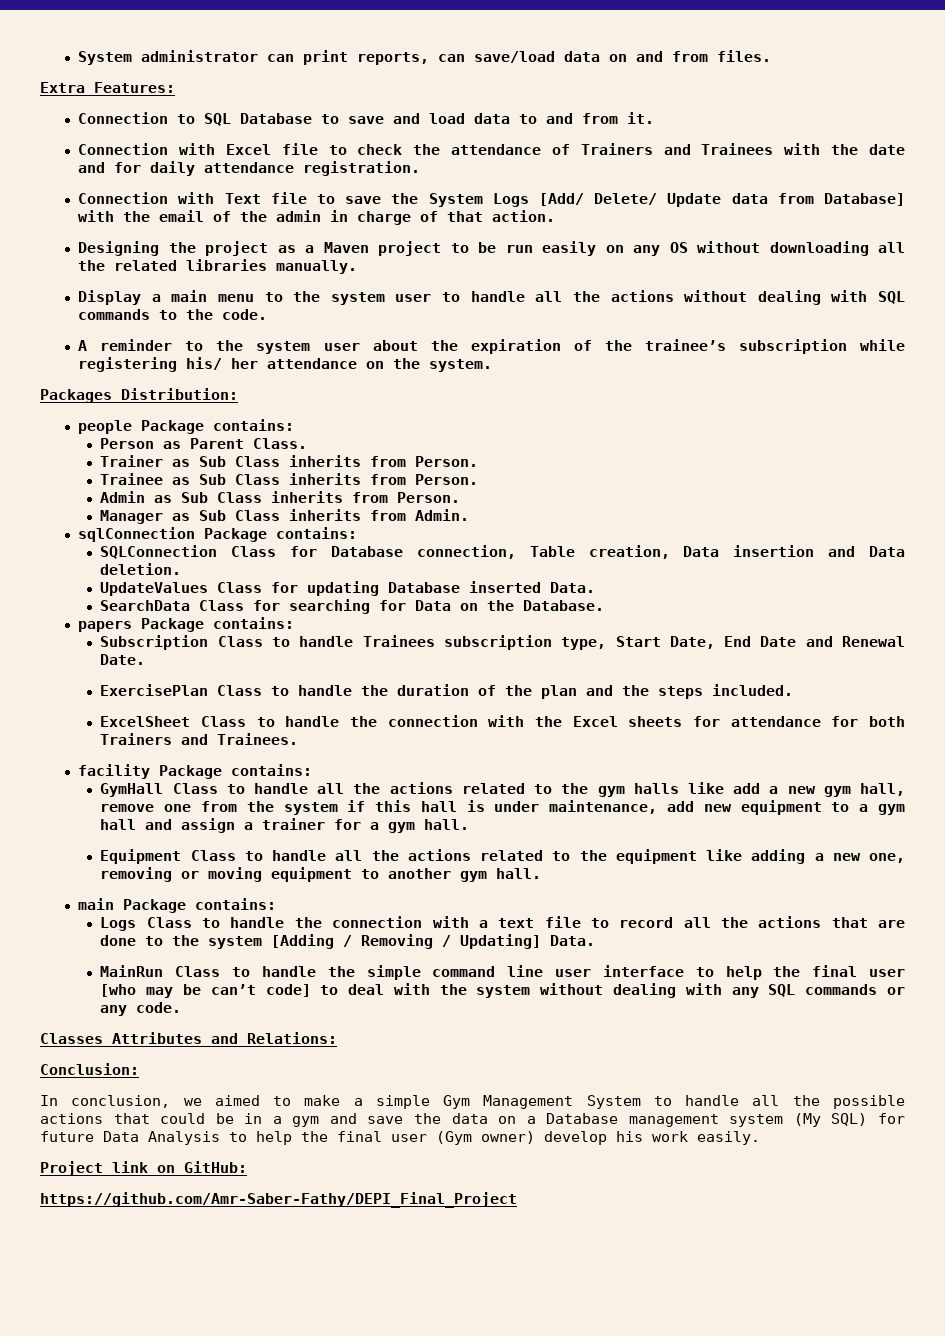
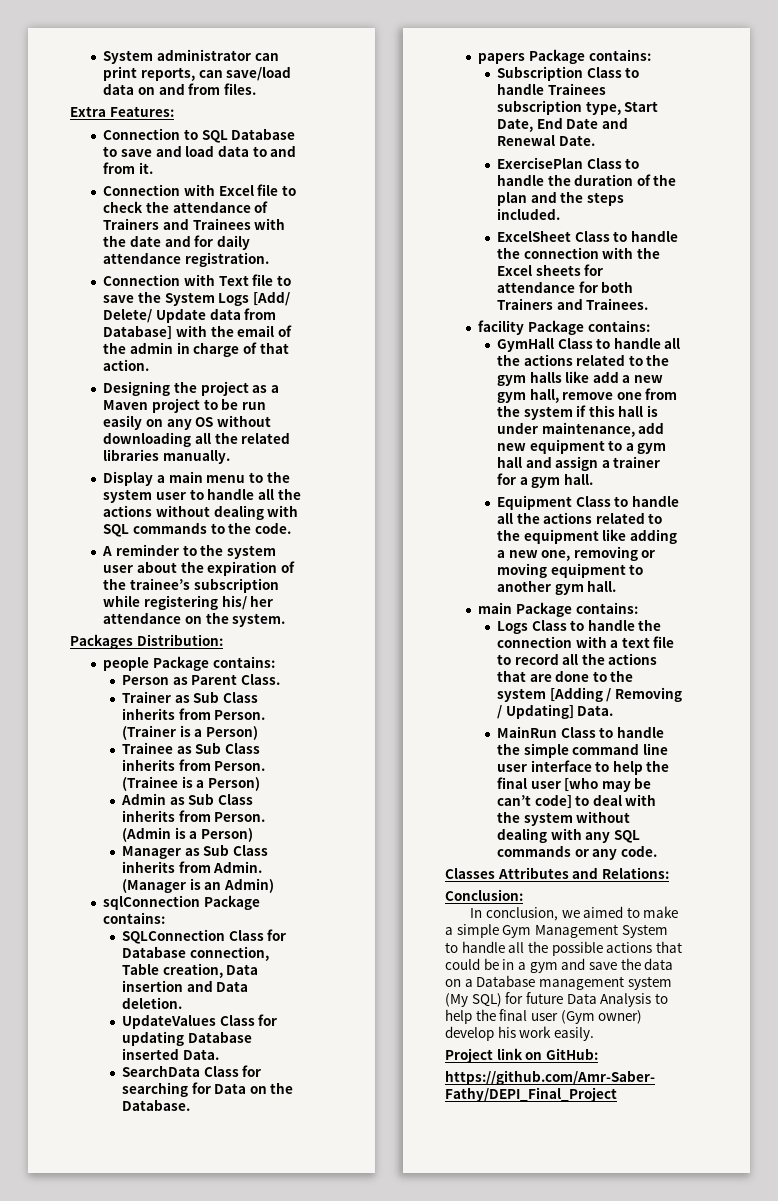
+ (Trainer is a Person)
+ (Trainee is a Person)
+ (Admin is a Person)
+ (Manager is an Admin)

